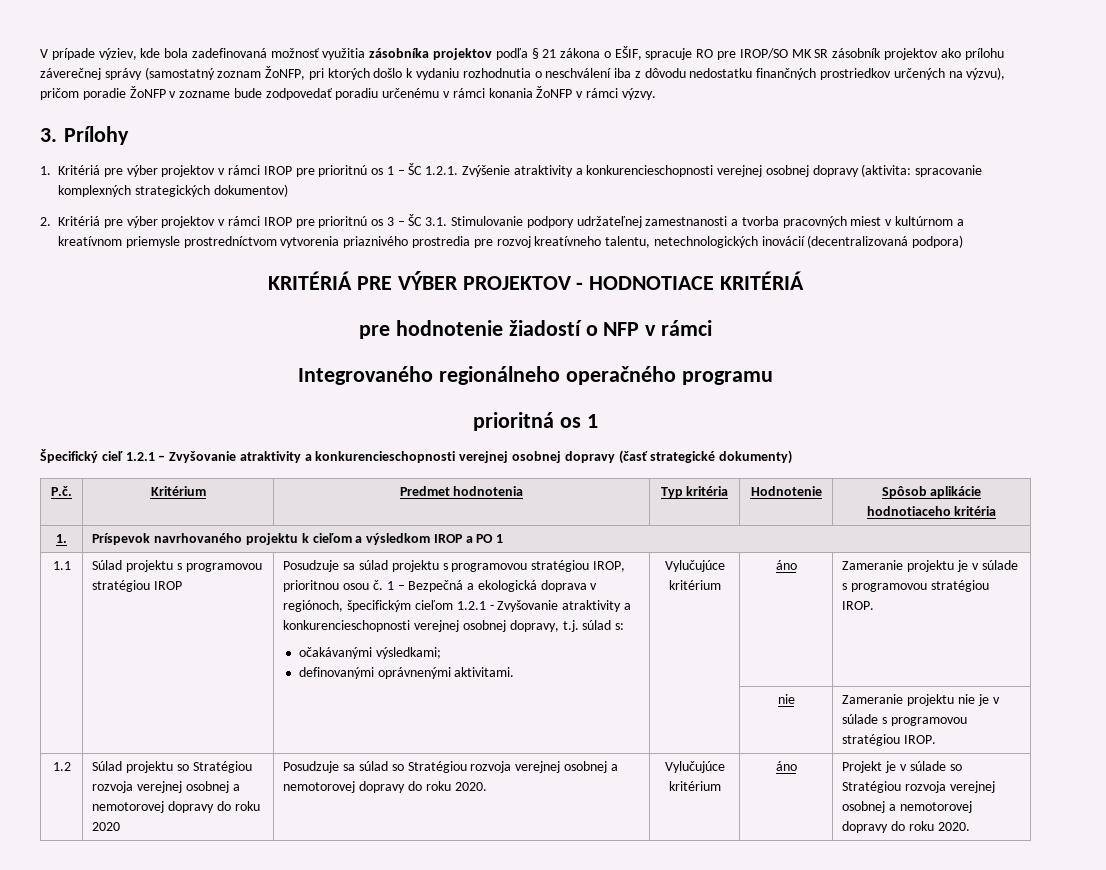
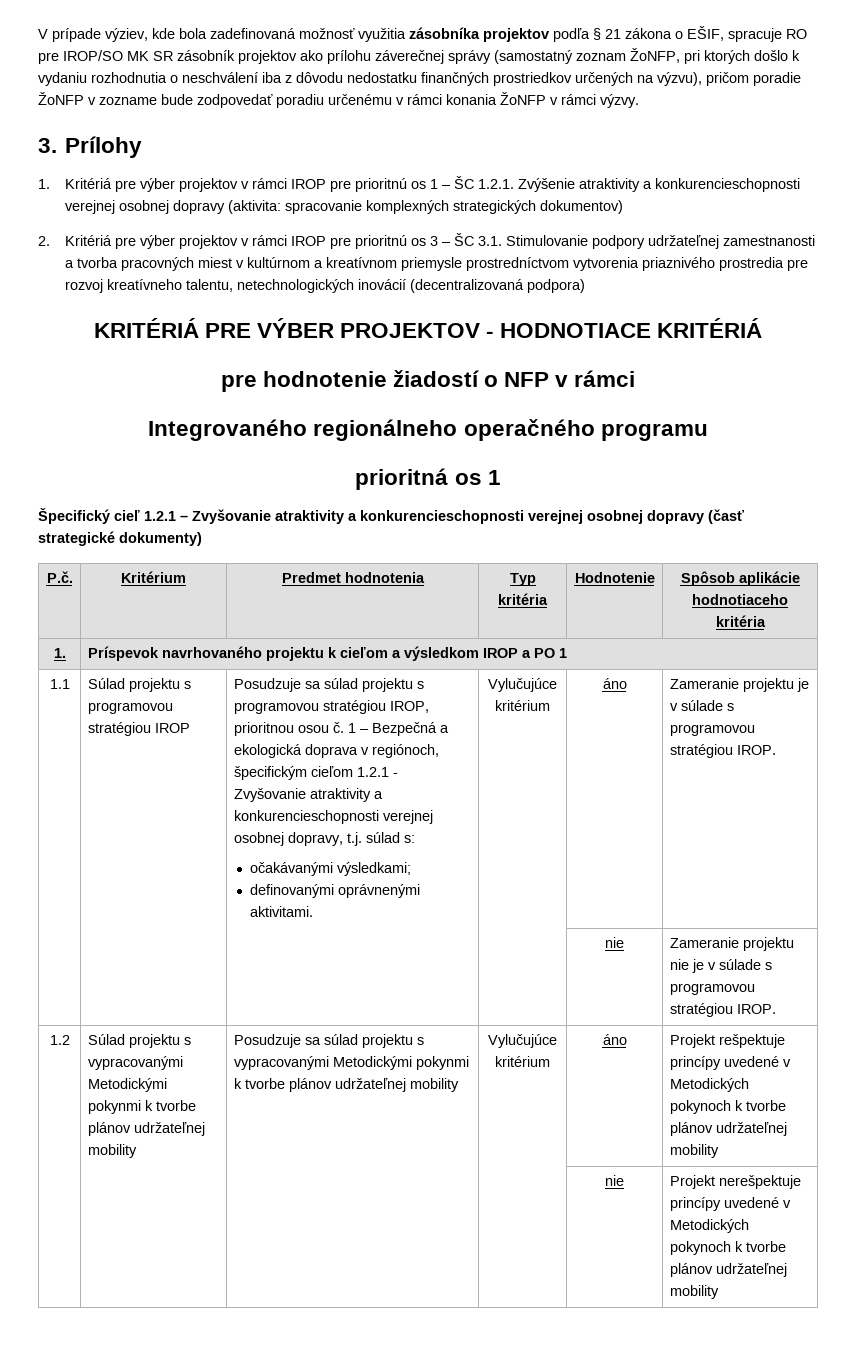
- Súlad projektu so Stratégiou rozvoja verejnej osobnej a nemotorovej dopravy do roku 2020 | Posudzuje sa súlad so Stratégiou rozvoja verejnej osobnej a nemotorovej dopravy do roku 2020. | Vylučujúce kritérium | áno | Projekt je v súlade so Stratégiou rozvoja verejnej osobnej a nemotorovej dopravy do roku 2020.
+ Súlad projektu s vypracovanými Metodickými pokynmi k tvorbe plánov udržateľnej mobility | Posudzuje sa súlad projektu s vypracovanými Metodickými pokynmi k tvorbe plánov udržateľnej mobility | Vylučujúce kritérium | áno | Projekt rešpektuje princípy uvedené v Metodických pokynoch k tvorbe plánov udržateľnej mobility
+ | | | | nie | Projekt nerešpektuje princípy uvedené v Metodických pokynoch k tvorbe plánov udržateľnej mobility

